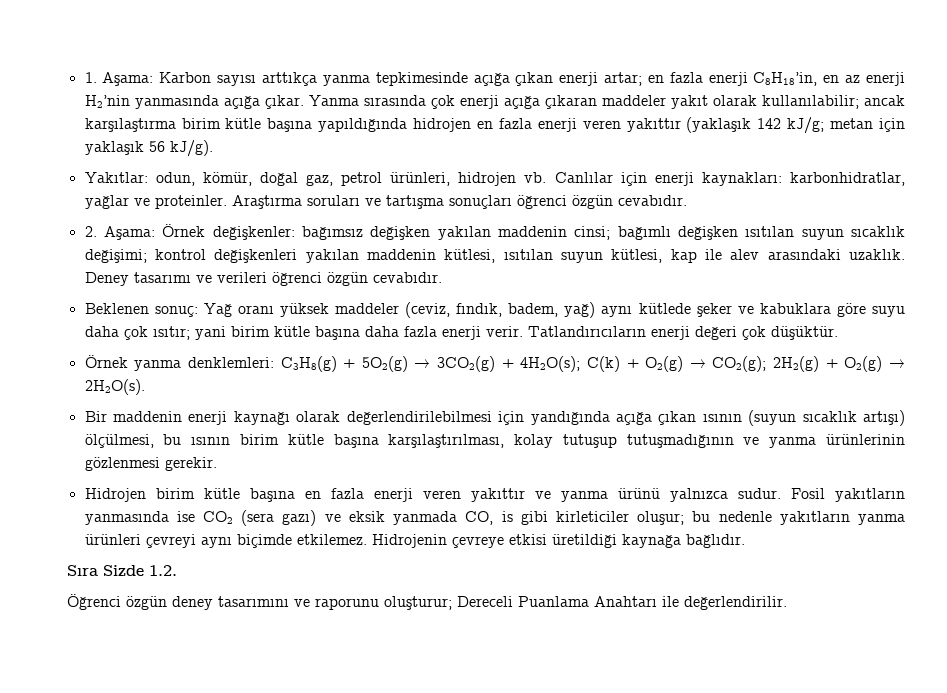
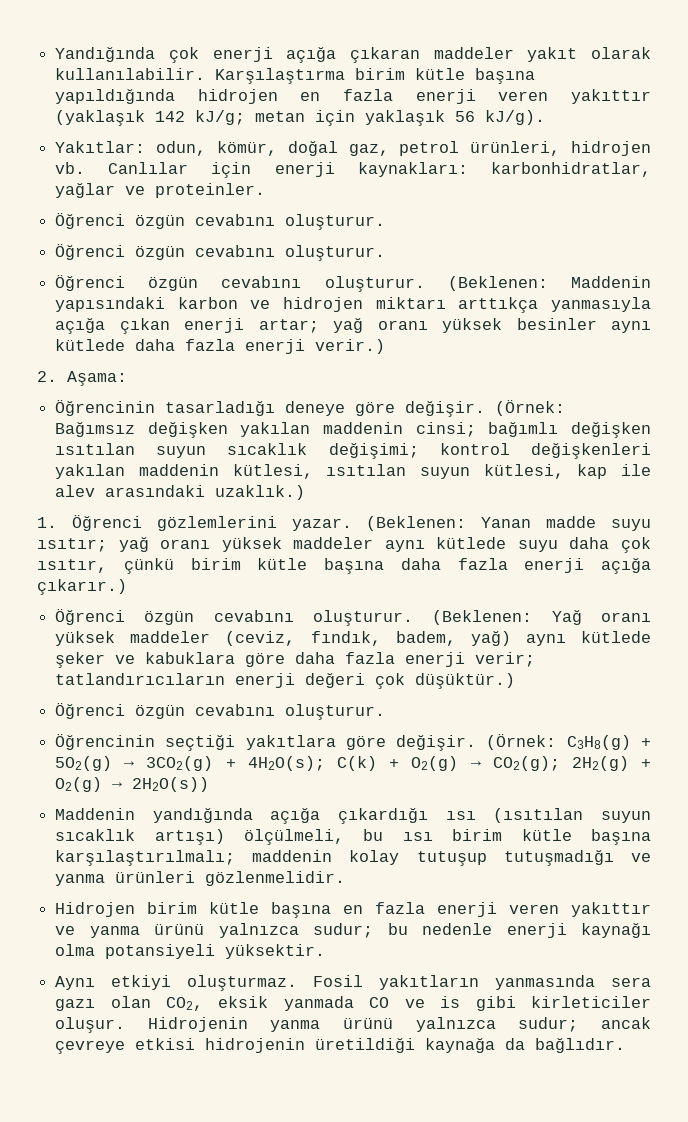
- 1. Aşama: Karbon sayısı arttıkça yanma tepkimesinde açığa çıkan enerji artar; en fazla enerji C8H18’in, en az enerji H2’nin yanmasında açığa çıkar. Yanma sırasında çok enerji açığa çıkaran maddeler yakıt olarak kullanılabilir; ancak karşılaştırma birim kütle başına yapıldığında hidrojen en fazla enerji veren yakıttır (yaklaşık 142 kJ/g; metan için yaklaşık 56 kJ/g).
+ Yandığında çok enerji açığa çıkaran maddeler yakıt olarak kullanılabilir. Karşılaştırma birim kütle başına yapıldığında hidrojen en fazla enerji veren yakıttır (yaklaşık 142 kJ/g; metan için yaklaşık 56 kJ/g).
- karbonhidratlar, yağlar ve proteinler. Araştırma soruları ve tartışma sonuçları öğrenci özgün cevabıdır.
- 2. Aşama: Örnek değişkenler: bağımsız değişken yakılan maddenin cinsi;
+ karbonhidratlar, yağlar ve proteinler.
+ Öğrenci özgün cevabını oluşturur.
+ Öğrenci özgün cevabını oluşturur.
+ Öğrenci özgün cevabını oluşturur. (Beklenen: Maddenin yapısındaki karbon ve hidrojen miktarı arttıkça yanmasıyla açığa çıkan enerji artar; yağ oranı yüksek besinler aynı kütlede daha fazla enerji verir.)
+ 2. Aşama:
+ Öğrencinin tasarladığı deneye göre değişir. (Örnek: Bağımsız değişken yakılan maddenin cinsi;
- kontrol değişkenleri yakılan maddenin kütlesi, ısıtılan suyun kütlesi, kap ile alev arasındaki uzaklık. Deney tasarımı ve verileri öğrenci özgün cevabıdır.
- Beklenen sonuç:
+ kontrol değişkenleri yakılan maddenin kütlesi, ısıtılan suyun kütlesi, kap ile alev arasındaki uzaklık.)
+ 1. Öğrenci gözlemlerini yazar. (Beklenen: Yanan madde suyu ısıtır; yağ oranı yüksek maddeler aynı kütlede suyu daha çok ısıtır, çünkü birim kütle başına daha fazla enerji açığa çıkarır.)
+ Öğrenci özgün cevabını oluşturur. (Beklenen:
- Yağ oranı yüksek maddeler (ceviz, fındık, badem, yağ) aynı kütlede şeker ve kabuklara göre suyu daha çok ısıtır; yani birim kütle başına daha fazla enerji verir. Tatlandırıcıların enerji değeri çok düşüktür.
- Örnek yanma denklemleri:
+ Yağ oranı yüksek maddeler (ceviz, fındık, badem, yağ) aynı kütlede şeker ve kabuklara göre daha fazla enerji verir; tatlandırıcıların enerji değeri çok düşüktür.)
+ Öğrenci özgün cevabını oluşturur.
+ Öğrencinin seçtiği yakıtlara göre değişir. (Örnek:
- 2H2(g) + O2(g) → 2H2O(s).
- Bir maddenin enerji kaynağı olarak değerlendirilebilmesi için yandığında açığa çıkan ısının (suyun sıcaklık artışı) ölçülmesi, bu ısının birim kütle başına karşılaştırılması, kolay tutuşup tutuşmadığının ve yanma ürünlerinin gözlenmesi gerekir.
+ 2H2(g) + O2(g) → 2H2O(s))
+ Maddenin yandığında açığa çıkardığı ısı (ısıtılan suyun sıcaklık artışı) ölçülmeli, bu ısı birim kütle başına karşılaştırılmalı; maddenin kolay tutuşup tutuşmadığı ve yanma ürünleri gözlenmelidir.
- Hidrojen birim kütle başına en fazla enerji veren yakıttır ve yanma ürünü yalnızca sudur. Fosil yakıtların yanmasında ise CO2 (sera gazı) ve eksik yanmada CO, is gibi kirleticiler oluşur; bu nedenle yakıtların yanma ürünleri çevreyi aynı biçimde etkilemez. Hidrojenin çevreye etkisi üretildiği kaynağa bağlıdır.
+ Hidrojen birim kütle başına en fazla enerji veren yakıttır ve yanma ürünü yalnızca sudur; bu nedenle enerji kaynağı olma potansiyeli yüksektir.
+ Aynı etkiyi oluşturmaz. Fosil yakıtların yanmasında sera gazı olan CO2, eksik yanmada CO ve is gibi kirleticiler oluşur. Hidrojenin yanma ürünü yalnızca sudur; ancak çevreye etkisi hidrojenin üretildiği kaynağa da bağlıdır.
- Sıra Sizde 1.2.
- Öğrenci özgün deney tasarımını ve raporunu oluşturur; Dereceli Puanlama Anahtarı ile değerlendirilir.

